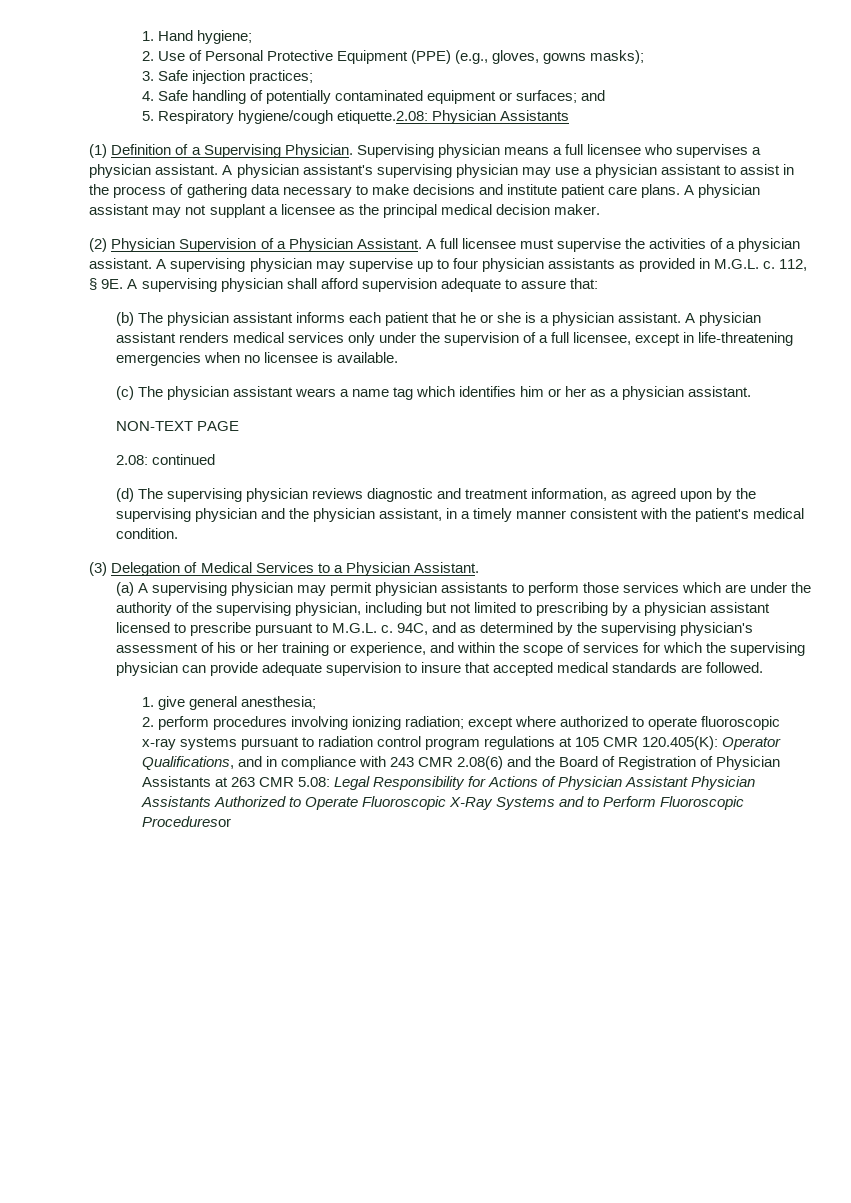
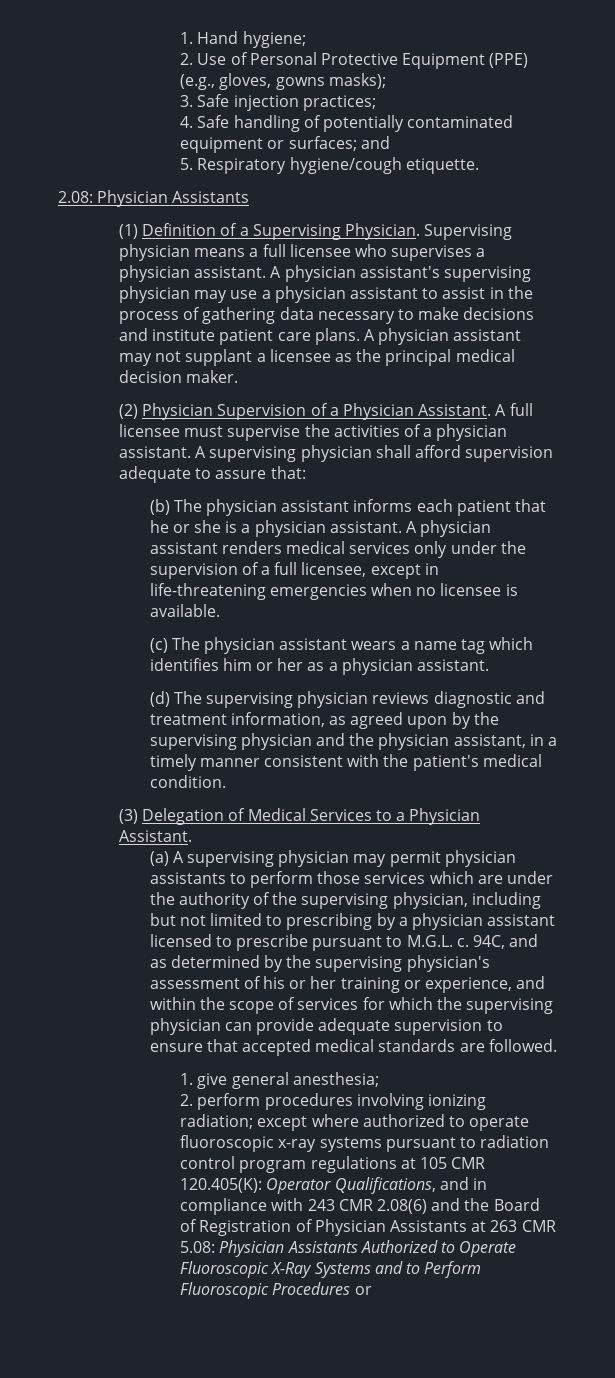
- 5. Respiratory hygiene/cough etiquette.2.08: Physician Assistants
+ 5. Respiratory hygiene/cough etiquette.
+ 2.08: Physician Assistants
- A supervising physician may supervise up to four physician assistants as provided in M.G.L. c. 112, § 9E. A supervising physician shall afford supervision adequate to assure that:
+ A supervising physician shall afford supervision adequate to assure that:
- NON-TEXT PAGE
- 2.08: continued
- 94C, and as determined by the supervising physician's assessment of his or her training or experience, and within the scope of services for which the supervising physician can provide adequate supervision to insure that accepted medical standards are followed.
+ 94C, and as determined by the supervising physician's assessment of his or her training or experience, and within the scope of services for which the supervising physician can provide adequate supervision to ensure that accepted medical standards are followed.
- 2. perform procedures involving ionizing radiation; except where authorized to operate fluoroscopic x-ray systems pursuant to radiation control program regulations at 105 CMR 120.405(K): Operator Qualifications, and in compliance with 243 CMR 2.08(6) and the Board of Registration of Physician Assistants at 263 CMR 5.08: Legal Responsibility for Actions of Physician Assistant Physician Assistants Authorized to Operate Fluoroscopic X-Ray Systems and to Perform Fluoroscopic Proceduresor
+ 2. perform procedures involving ionizing radiation; except where authorized to operate fluoroscopic x-ray systems pursuant to radiation control program regulations at 105 CMR 120.405(K): Operator Qualifications, and in compliance with 243 CMR 2.08(6) and the Board of Registration of Physician Assistants at 263 CMR 5.08: Physician Assistants Authorized to Operate Fluoroscopic X-Ray Systems and to Perform Fluoroscopic Procedures or

